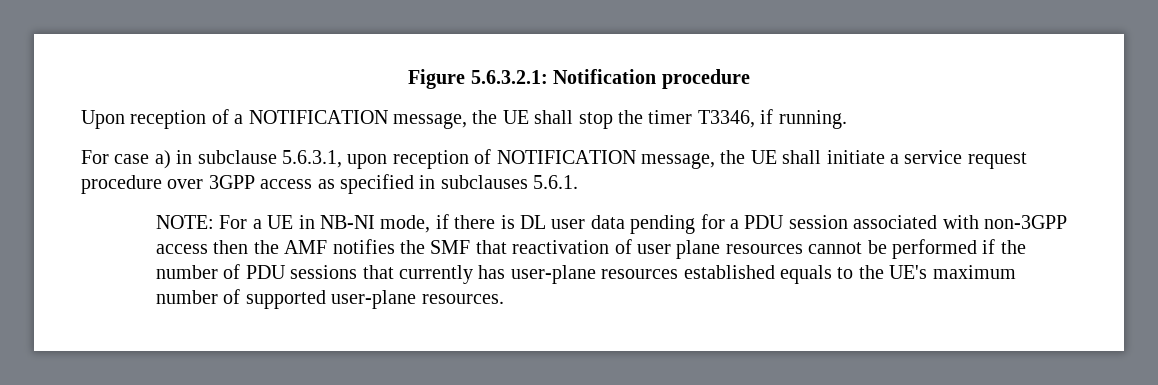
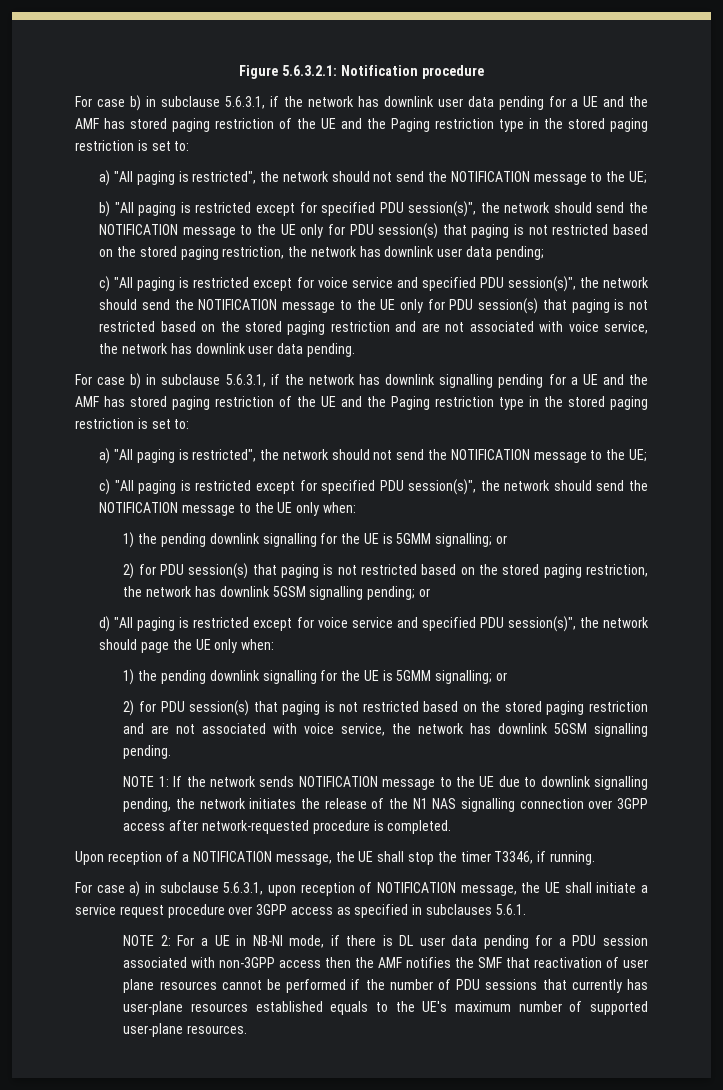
+ For case b) in subclause 5.6.3.1, if the network has downlink user data pending for a UE and the AMF has stored paging restriction of the UE and the Paging restriction type in the stored paging restriction is set to:
+ a) "All paging is restricted", the network should not send the NOTIFICATION message to the UE;
+ b) "All paging is restricted except for specified PDU session(s)", the network should send the NOTIFICATION message to the UE only for PDU session(s) that paging is not restricted based on the stored paging restriction, the network has downlink user data pending;
+ c) "All paging is restricted except for voice service and specified PDU session(s)", the network should send the NOTIFICATION message to the UE only for PDU session(s) that paging is not restricted based on the stored paging restriction and are not associated with voice service, the network has downlink user data pending.
+ For case b) in subclause 5.6.3.1, if the network has downlink signalling pending for a UE and the AMF has stored paging restriction of the UE and the Paging restriction type in the stored paging restriction is set to:
+ a) "All paging is restricted", the network should not send the NOTIFICATION message to the UE;
+ c) "All paging is restricted except for specified PDU session(s)", the network should send the NOTIFICATION message to the UE only when:
+ 1) the pending downlink signalling for the UE is 5GMM signalling; or
+ 2) for PDU session(s) that paging is not restricted based on the stored paging restriction, the network has downlink 5GSM signalling pending; or
+ d) "All paging is restricted except for voice service and specified PDU session(s)", the network should page the UE only when:
+ 1) the pending downlink signalling for the UE is 5GMM signalling; or
+ 2) for PDU session(s) that paging is not restricted based on the stored paging restriction and are not associated with voice service, the network has downlink 5GSM signalling pending.
+ NOTE 1: If the network sends NOTIFICATION message to the UE due to downlink signalling pending, the network initiates the release of the N1 NAS signalling connection over 3GPP access after network-requested procedure is completed.
- NOTE: For a UE in NB-NI mode, if there is DL user data pending for a PDU session associated with non-3GPP access then the AMF notifies the SMF that reactivation of user plane resources cannot be performed if the number of PDU sessions that currently has user-plane resources established equals to the UE's maximum number of supported user-plane resources.
+ NOTE 2: For a UE in NB-NI mode, if there is DL user data pending for a PDU session associated with non-3GPP access then the AMF notifies the SMF that reactivation of user plane resources cannot be performed if the number of PDU sessions that currently has user-plane resources established equals to the UE's maximum number of supported user-plane resources.

